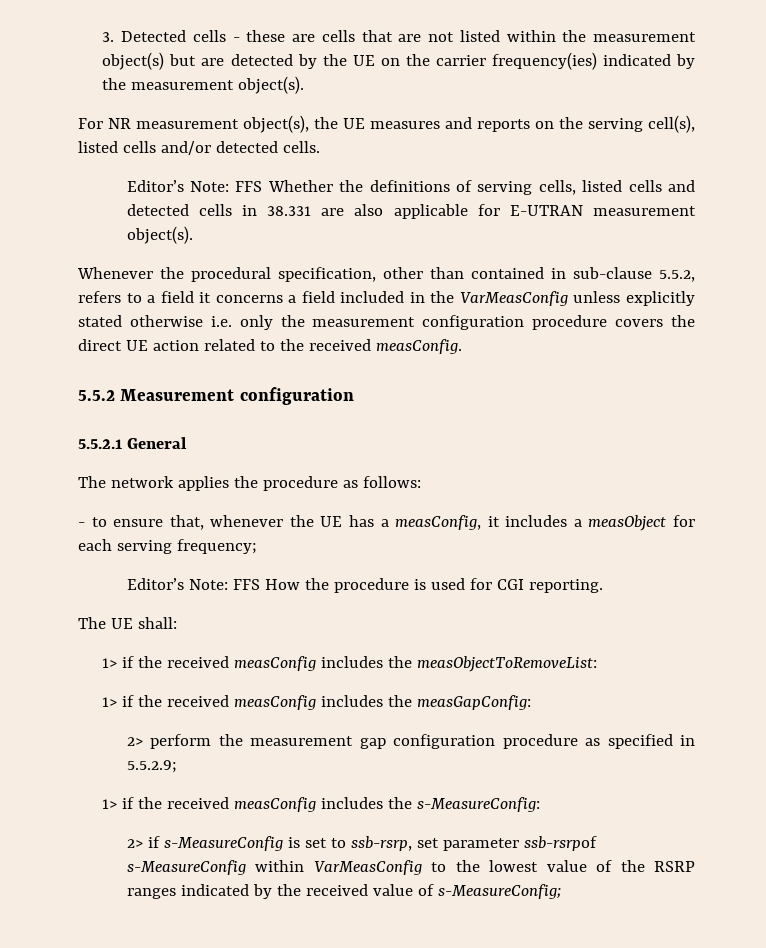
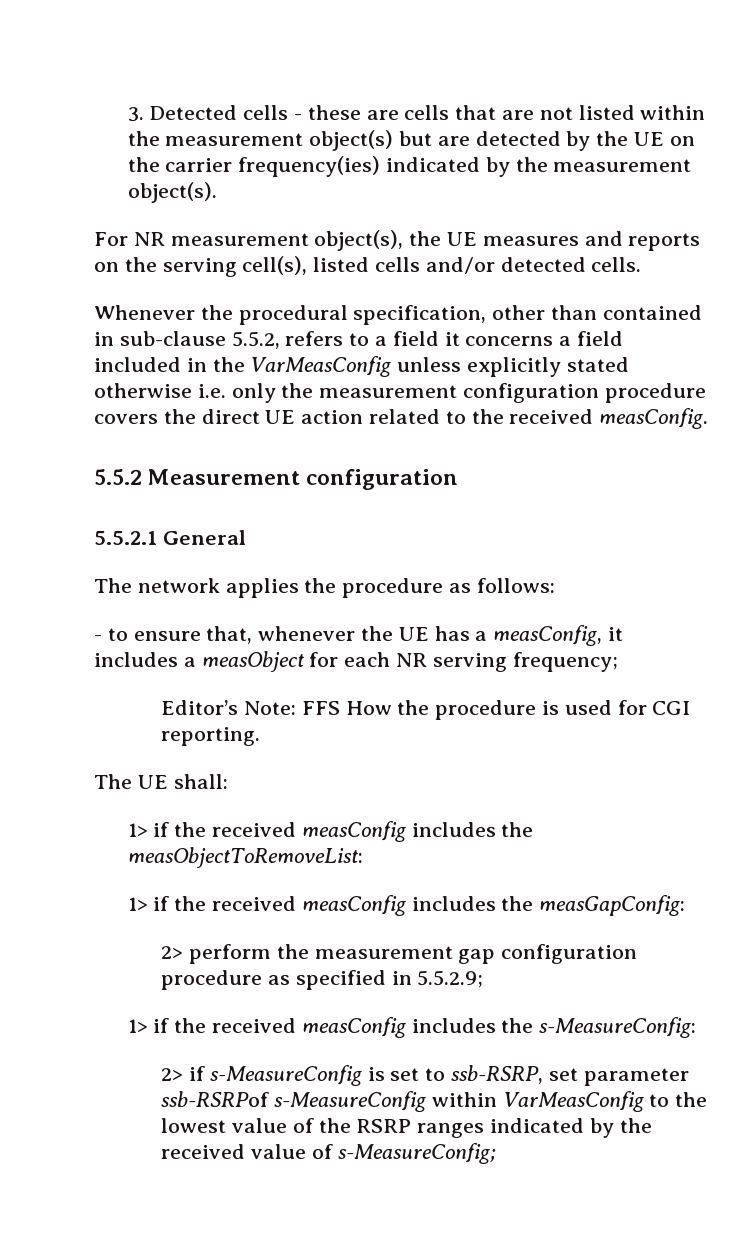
- Editor’s Note: FFS Whether the definitions of serving cells, listed cells and detected cells in 38.331 are also applicable for E-UTRAN measurement object(s).
- - to ensure that, whenever the UE has a measConfig, it includes a measObject for each serving frequency;
+ - to ensure that, whenever the UE has a measConfig, it includes a measObject for each NR serving frequency;
- 2> if s-MeasureConfig is set to ssb-rsrp, set parameter ssb-rsrpof s-MeasureConfig within VarMeasConfig to the lowest value of the RSRP ranges indicated by the received value of s-MeasureConfig;
+ 2> if s-MeasureConfig is set to ssb-RSRP, set parameter ssb-RSRPof s-MeasureConfig within VarMeasConfig to the lowest value of the RSRP ranges indicated by the received value of s-MeasureConfig;

